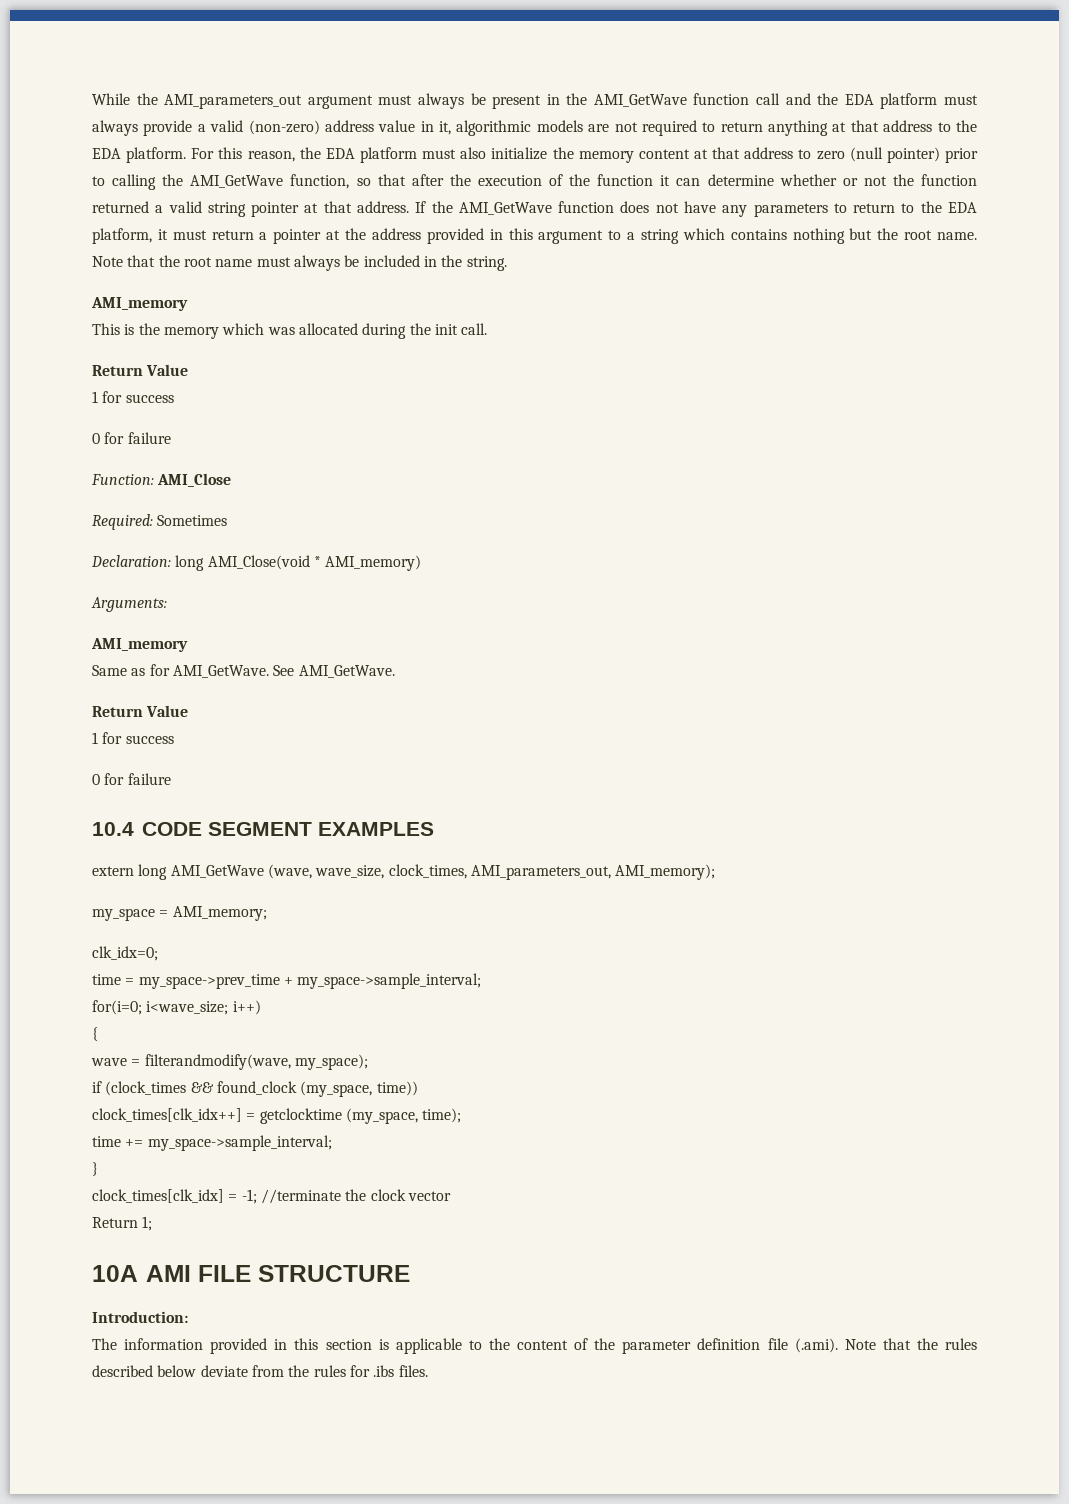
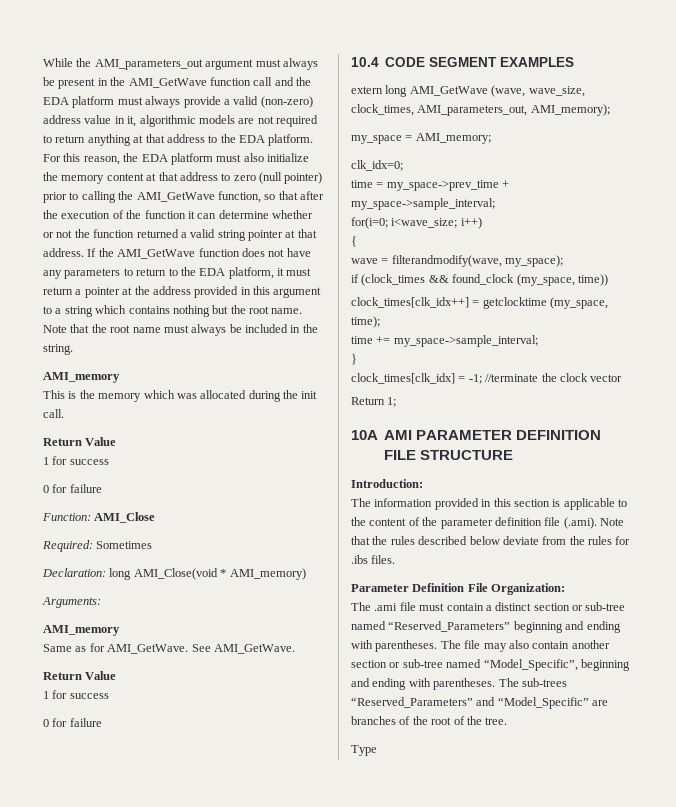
- 10A AMI FILE STRUCTURE
+ 10A AMI PARAMETER DEFINITION FILE STRUCTURE
+ Parameter Definition File Organization:
+ The .ami file must contain a distinct section or sub-tree named “Reserved_Parameters” beginning and ending with parentheses. The file may also contain another section or sub-tree named “Model_Specific”, beginning and ending with parentheses. The sub-trees “Reserved_Parameters” and “Model_Specific” are branches of the root of the tree.
+ Type

